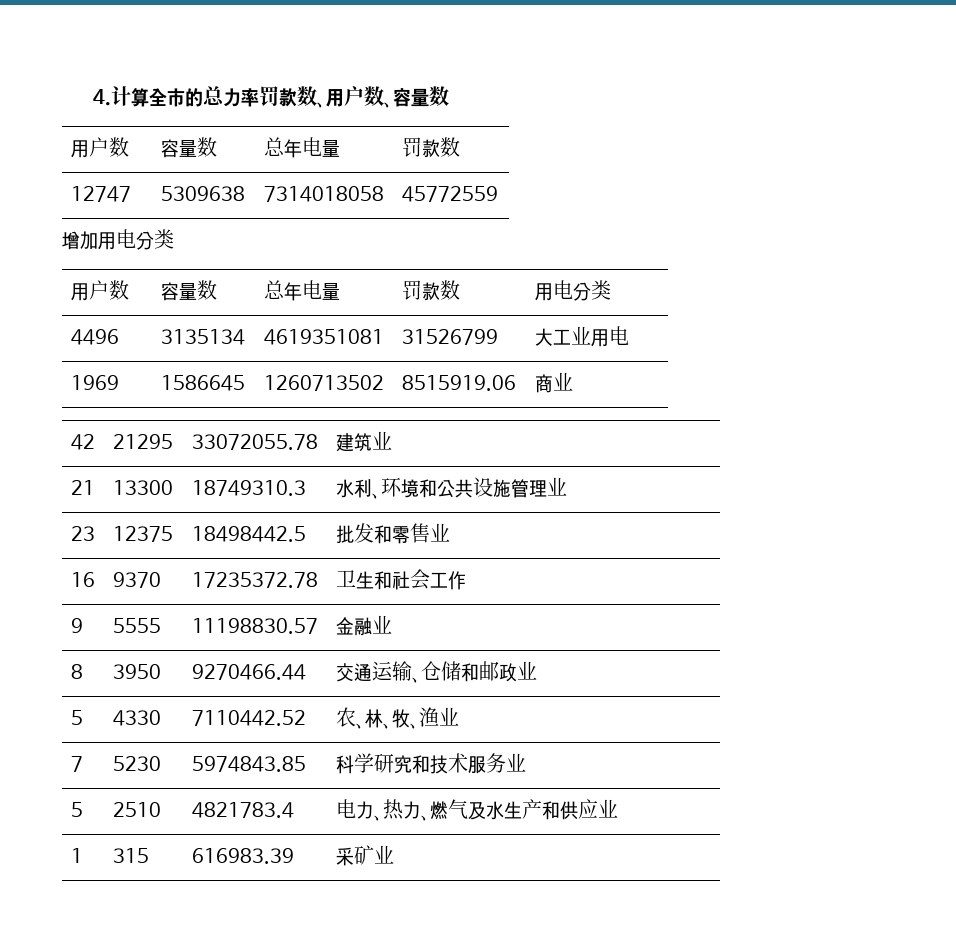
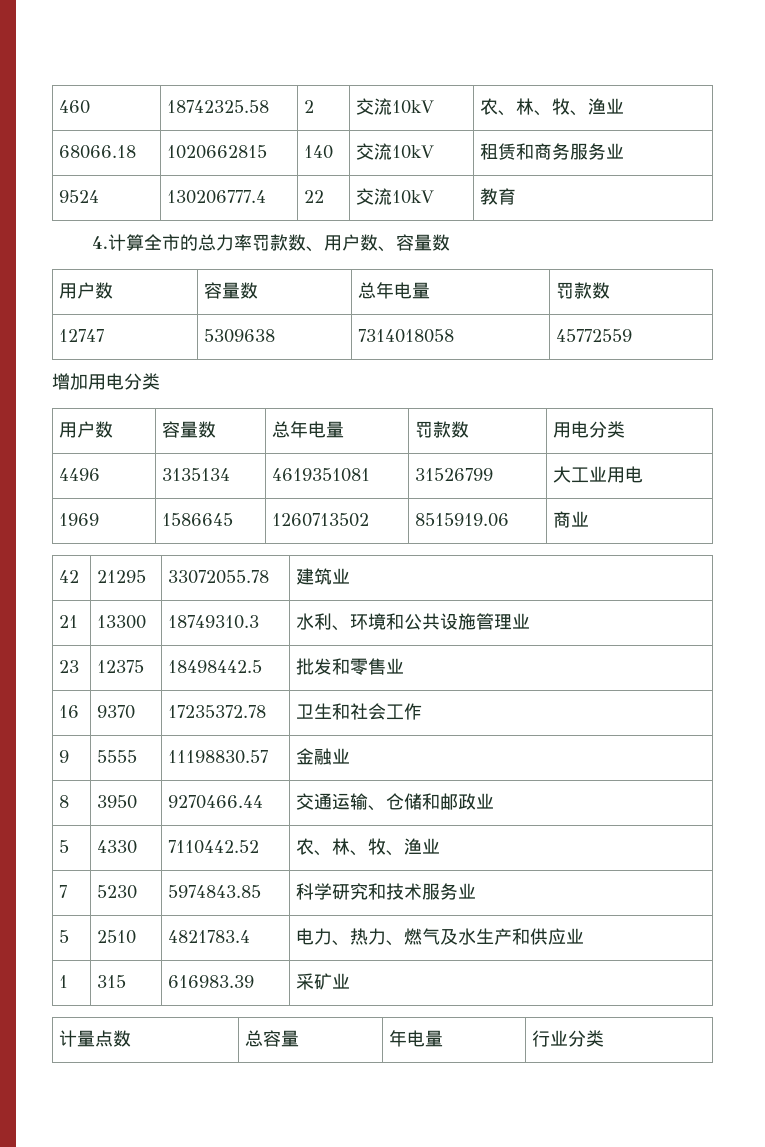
+ 460 | 18742325.58 | 2 | 交流10kV | 农、林、牧、渔业
+ 68066.18 | 1020662815 | 140 | 交流10kV | 租赁和商务服务业
+ 9524 | 130206777.4 | 22 | 交流10kV | 教育
+ 计量点数 | 总容量 | 年电量 | 行业分类

